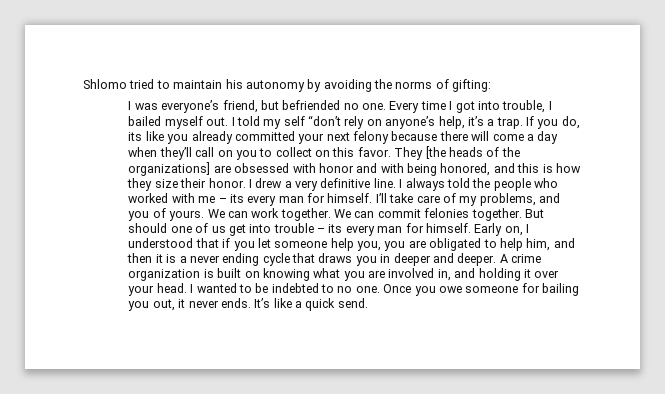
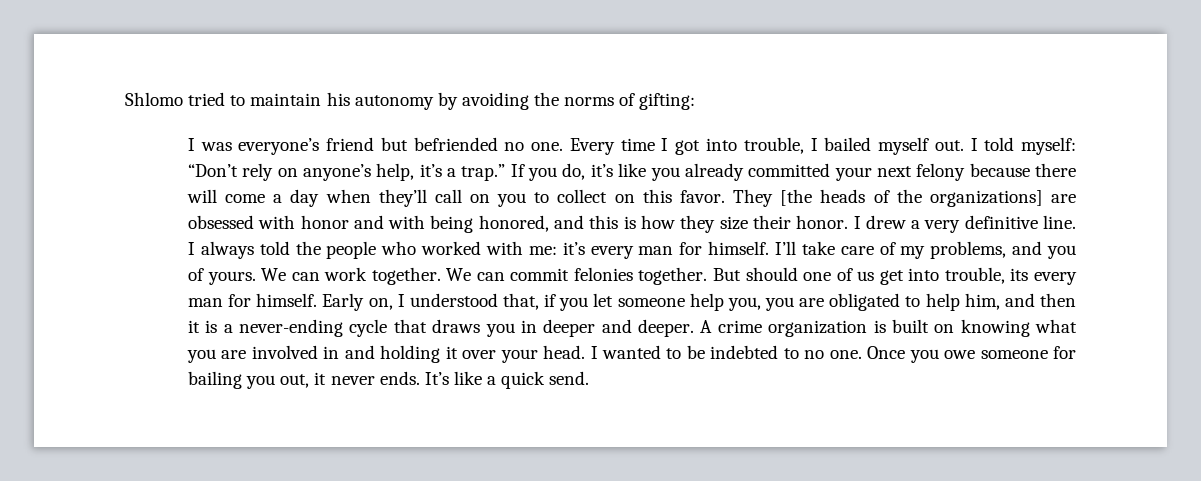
- I was everyone’s friend, but befriended no one.
+ I was everyone’s friend but befriended no one.
- I told my self “don’t rely on anyone’s help, it’s a trap.
+ I told myself: “Don’t rely on anyone’s help, it’s a trap.”
- If you do, its like you already committed your next felony because there will come a day when they’ll call on you to collect on this favor.
+ If you do, it’s like you already committed your next felony because there will come a day when they’ll call on you to collect on this favor.
- I always told the people who worked with me – its every man for himself.
+ I always told the people who worked with me: it’s every man for himself.
- But should one of us get into trouble – its every man for himself.
+ But should one of us get into trouble, its every man for himself.
- Early on, I understood that if you let someone help you, you are obligated to help him, and then it is a never ending cycle that draws you in deeper and deeper.
+ Early on, I understood that, if you let someone help you, you are obligated to help him, and then it is a never-ending cycle that draws you in deeper and deeper.
- A crime organization is built on knowing what you are involved in, and holding it over your head.
+ A crime organization is built on knowing what you are involved in and holding it over your head.

